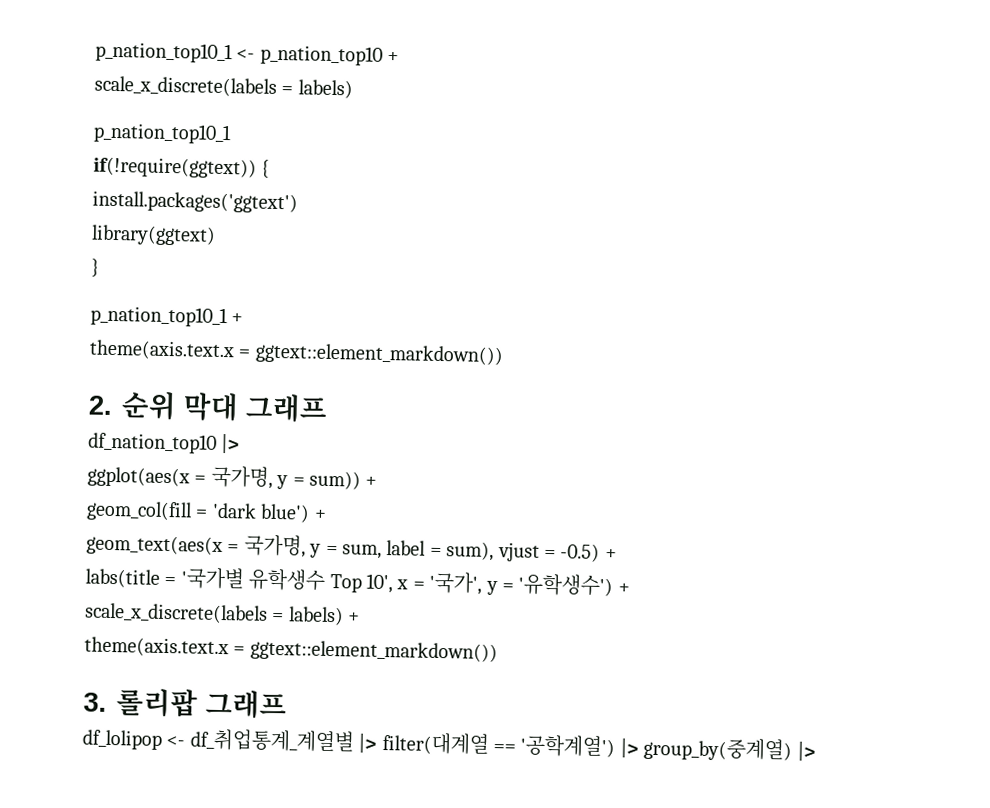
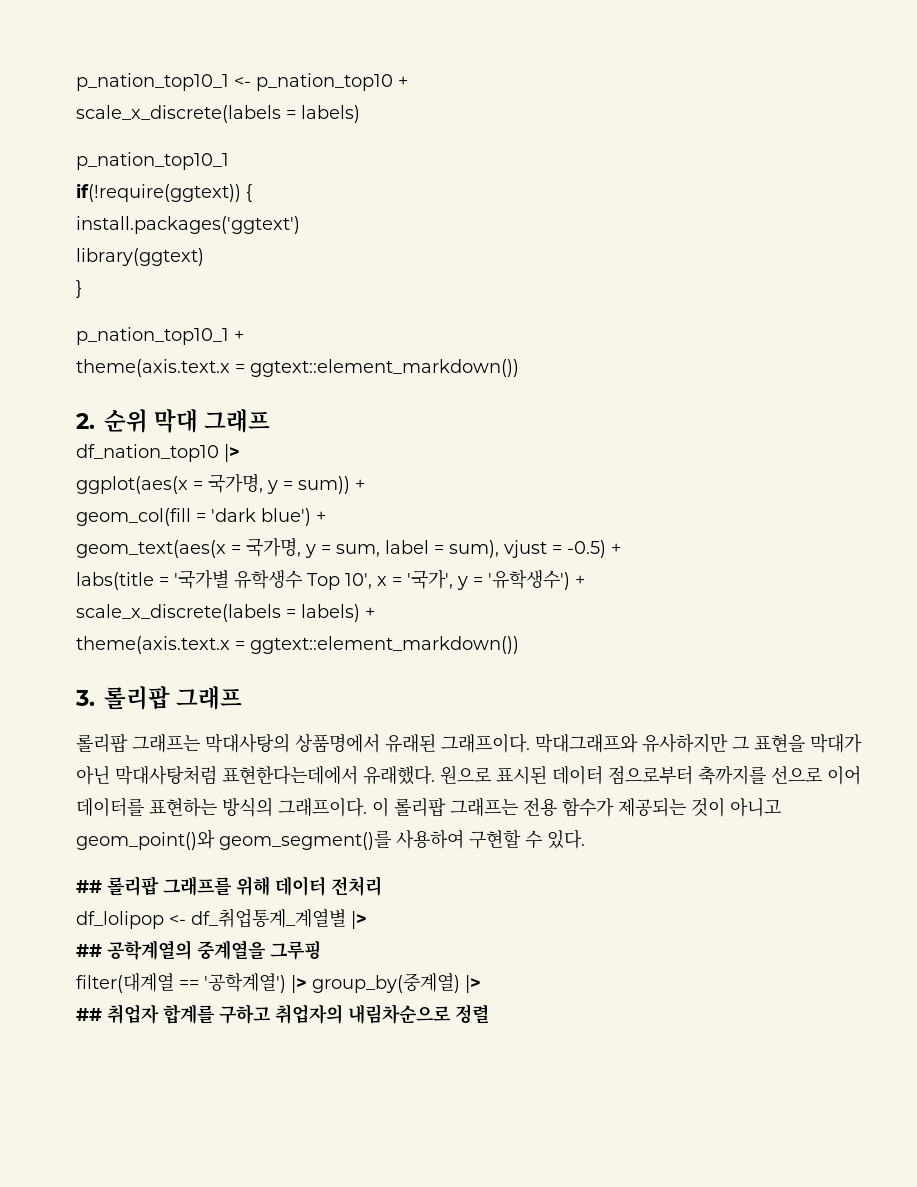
+ 롤리팝 그래프는 막대사탕의 상품명에서 유래된 그래프이다. 막대그래프와 유사하지만 그 표현을 막대가 아닌 막대사탕처럼 표현한다는데에서 유래했다. 원으로 표시된 데이터 점으로부터 축까지를 선으로 이어 데이터를 표현하는 방식의 그래프이다. 이 롤리팝 그래프는 전용 함수가 제공되는 것이 아니고 geom_point()와 geom_segment()를 사용하여 구현할 수 있다.
+ ## 롤리팝 그래프를 위해 데이터 전처리
- df_lolipop <- df_취업통계_계열별 |> filter(대계열 == '공학계열') |> group_by(중계열) |>
+ df_lolipop <- df_취업통계_계열별 |>
+ ## 공학계열의 중계열을 그루핑
+ filter(대계열 == '공학계열') |> group_by(중계열) |>
+ ## 취업자 합계를 구하고 취업자의 내림차순으로 정렬

